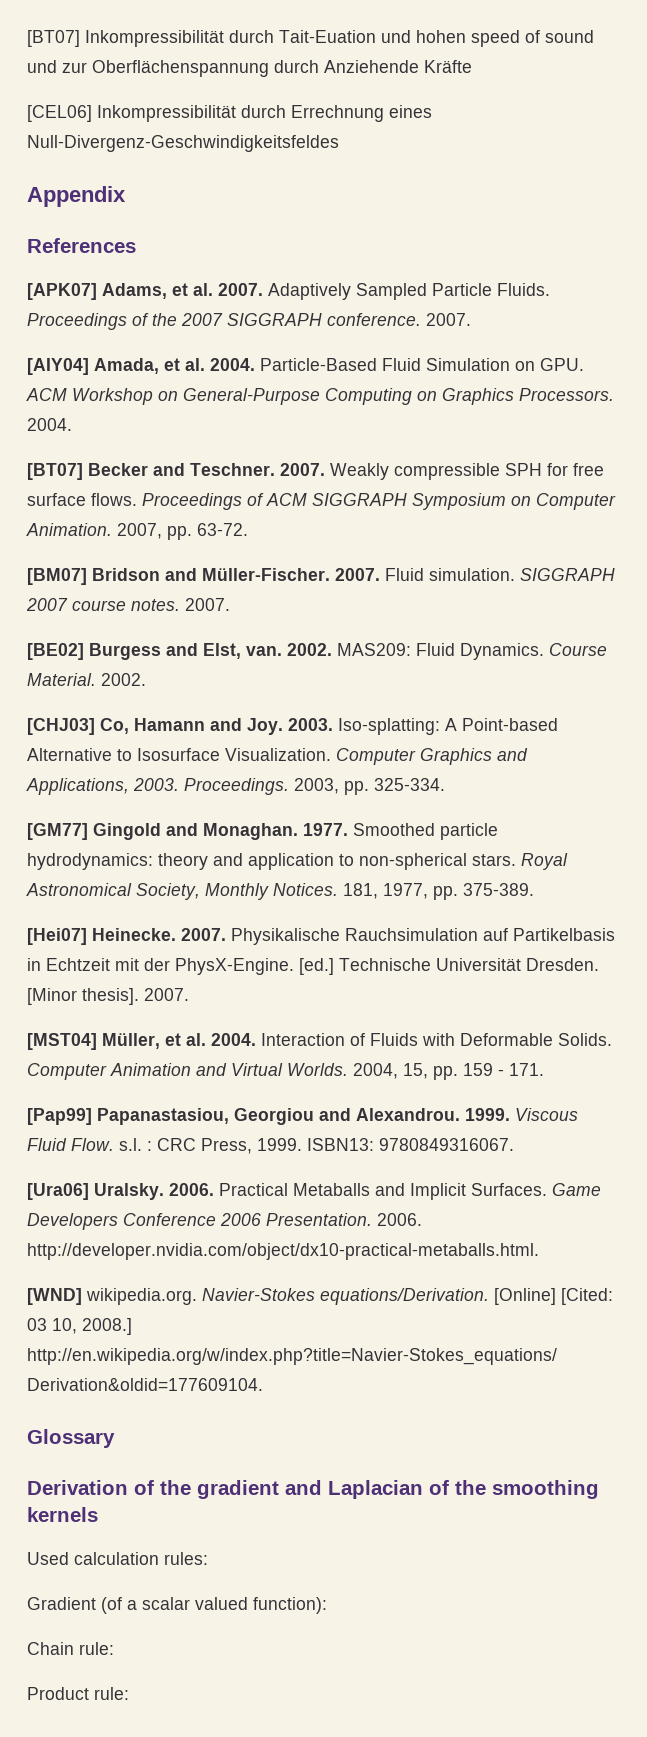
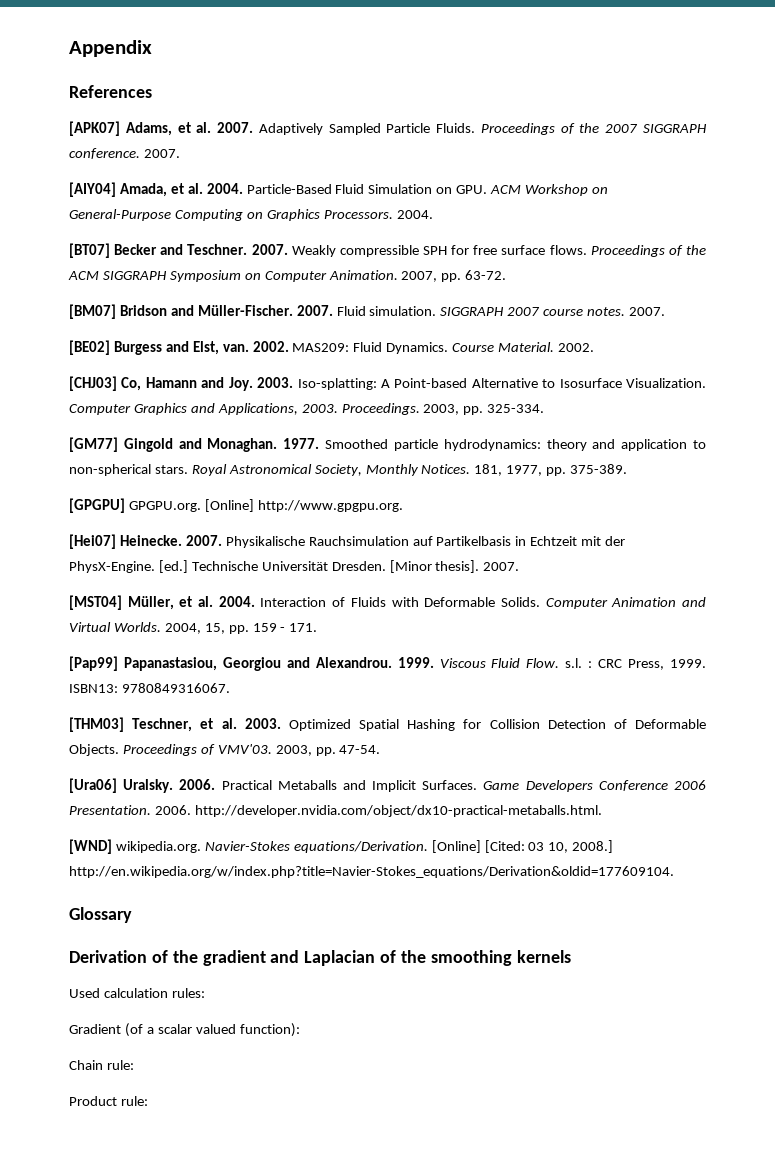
- [BT07] Inkompressibilität durch Tait-Euation und hohen speed of sound und zur Oberflächenspannung durch Anziehende Kräfte
- [CEL06] Inkompressibilität durch Errechnung eines Null-Divergenz-Geschwindigkeitsfeldes
- Proceedings of ACM SIGGRAPH Symposium on Computer Animation.
+ Proceedings of the ACM SIGGRAPH Symposium on Computer Animation.
+ [GPGPU] GPGPU.org. [Online] http://www.gpgpu.org.
+ [THM03] Teschner, et al. 2003. Optimized Spatial Hashing for Collision Detection of Deformable Objects. Proceedings of VMV'03. 2003, pp. 47-54.

